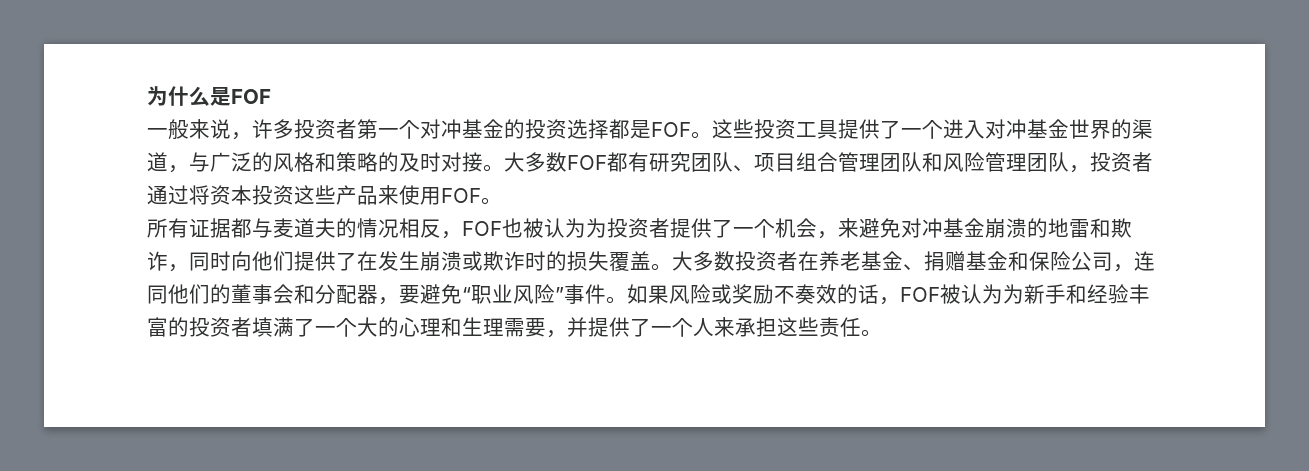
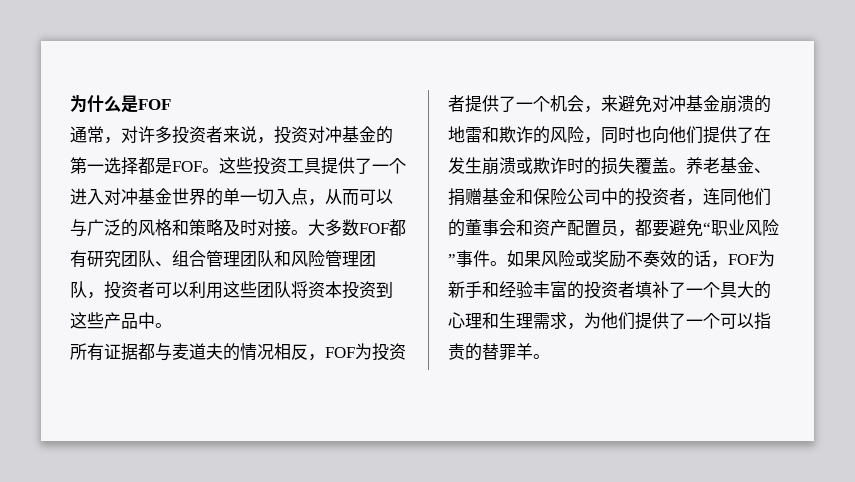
- 一般来说，许多投资者第一个对冲基金的投资选择都是FOF。
+ 通常，对许多投资者来说，投资对冲基金的第一选择都是FOF。
- 这些投资工具提供了一个进入对冲基金世界的渠道，与广泛的风格和策略的及时对接。
+ 这些投资工具提供了一个进入对冲基金世界的单一切入点，从而可以与广泛的风格和策略及时对接。
- 大多数FOF都有研究团队、项目组合管理团队和风险管理团队，投资者通过将资本投资这些产品来使用FOF。
+ 大多数FOF都有研究团队、组合管理团队和风险管理团队，投资者可以利用这些团队将资本投资到这些产品中。
- 所有证据都与麦道夫的情况相反，FOF也被认为为投资者提供了一个机会，来避免对冲基金崩溃的地雷和欺诈，同时向他们提供了在发生崩溃或欺诈时的损失覆盖。
+ 所有证据都与麦道夫的情况相反，FOF为投资者提供了一个机会，来避免对冲基金崩溃的地雷和欺诈的风险，同时也向他们提供了在发生崩溃或欺诈时的损失覆盖。
- 大多数投资者在养老基金、捐赠基金和保险公司，连同他们的董事会和分配器，要避免“职业风险”事件。
+ 养老基金、捐赠基金和保险公司中的投资者，连同他们的董事会和资产配置员，都要避免“职业风险”事件。
- 如果风险或奖励不奏效的话，FOF被认为为新手和经验丰富的投资者填满了一个大的心理和生理需要，并提供了一个人来承担这些责任。
+ 如果风险或奖励不奏效的话，FOF为新手和经验丰富的投资者填补了一个具大的心理和生理需求，为他们提供了一个可以指责的替罪羊。

